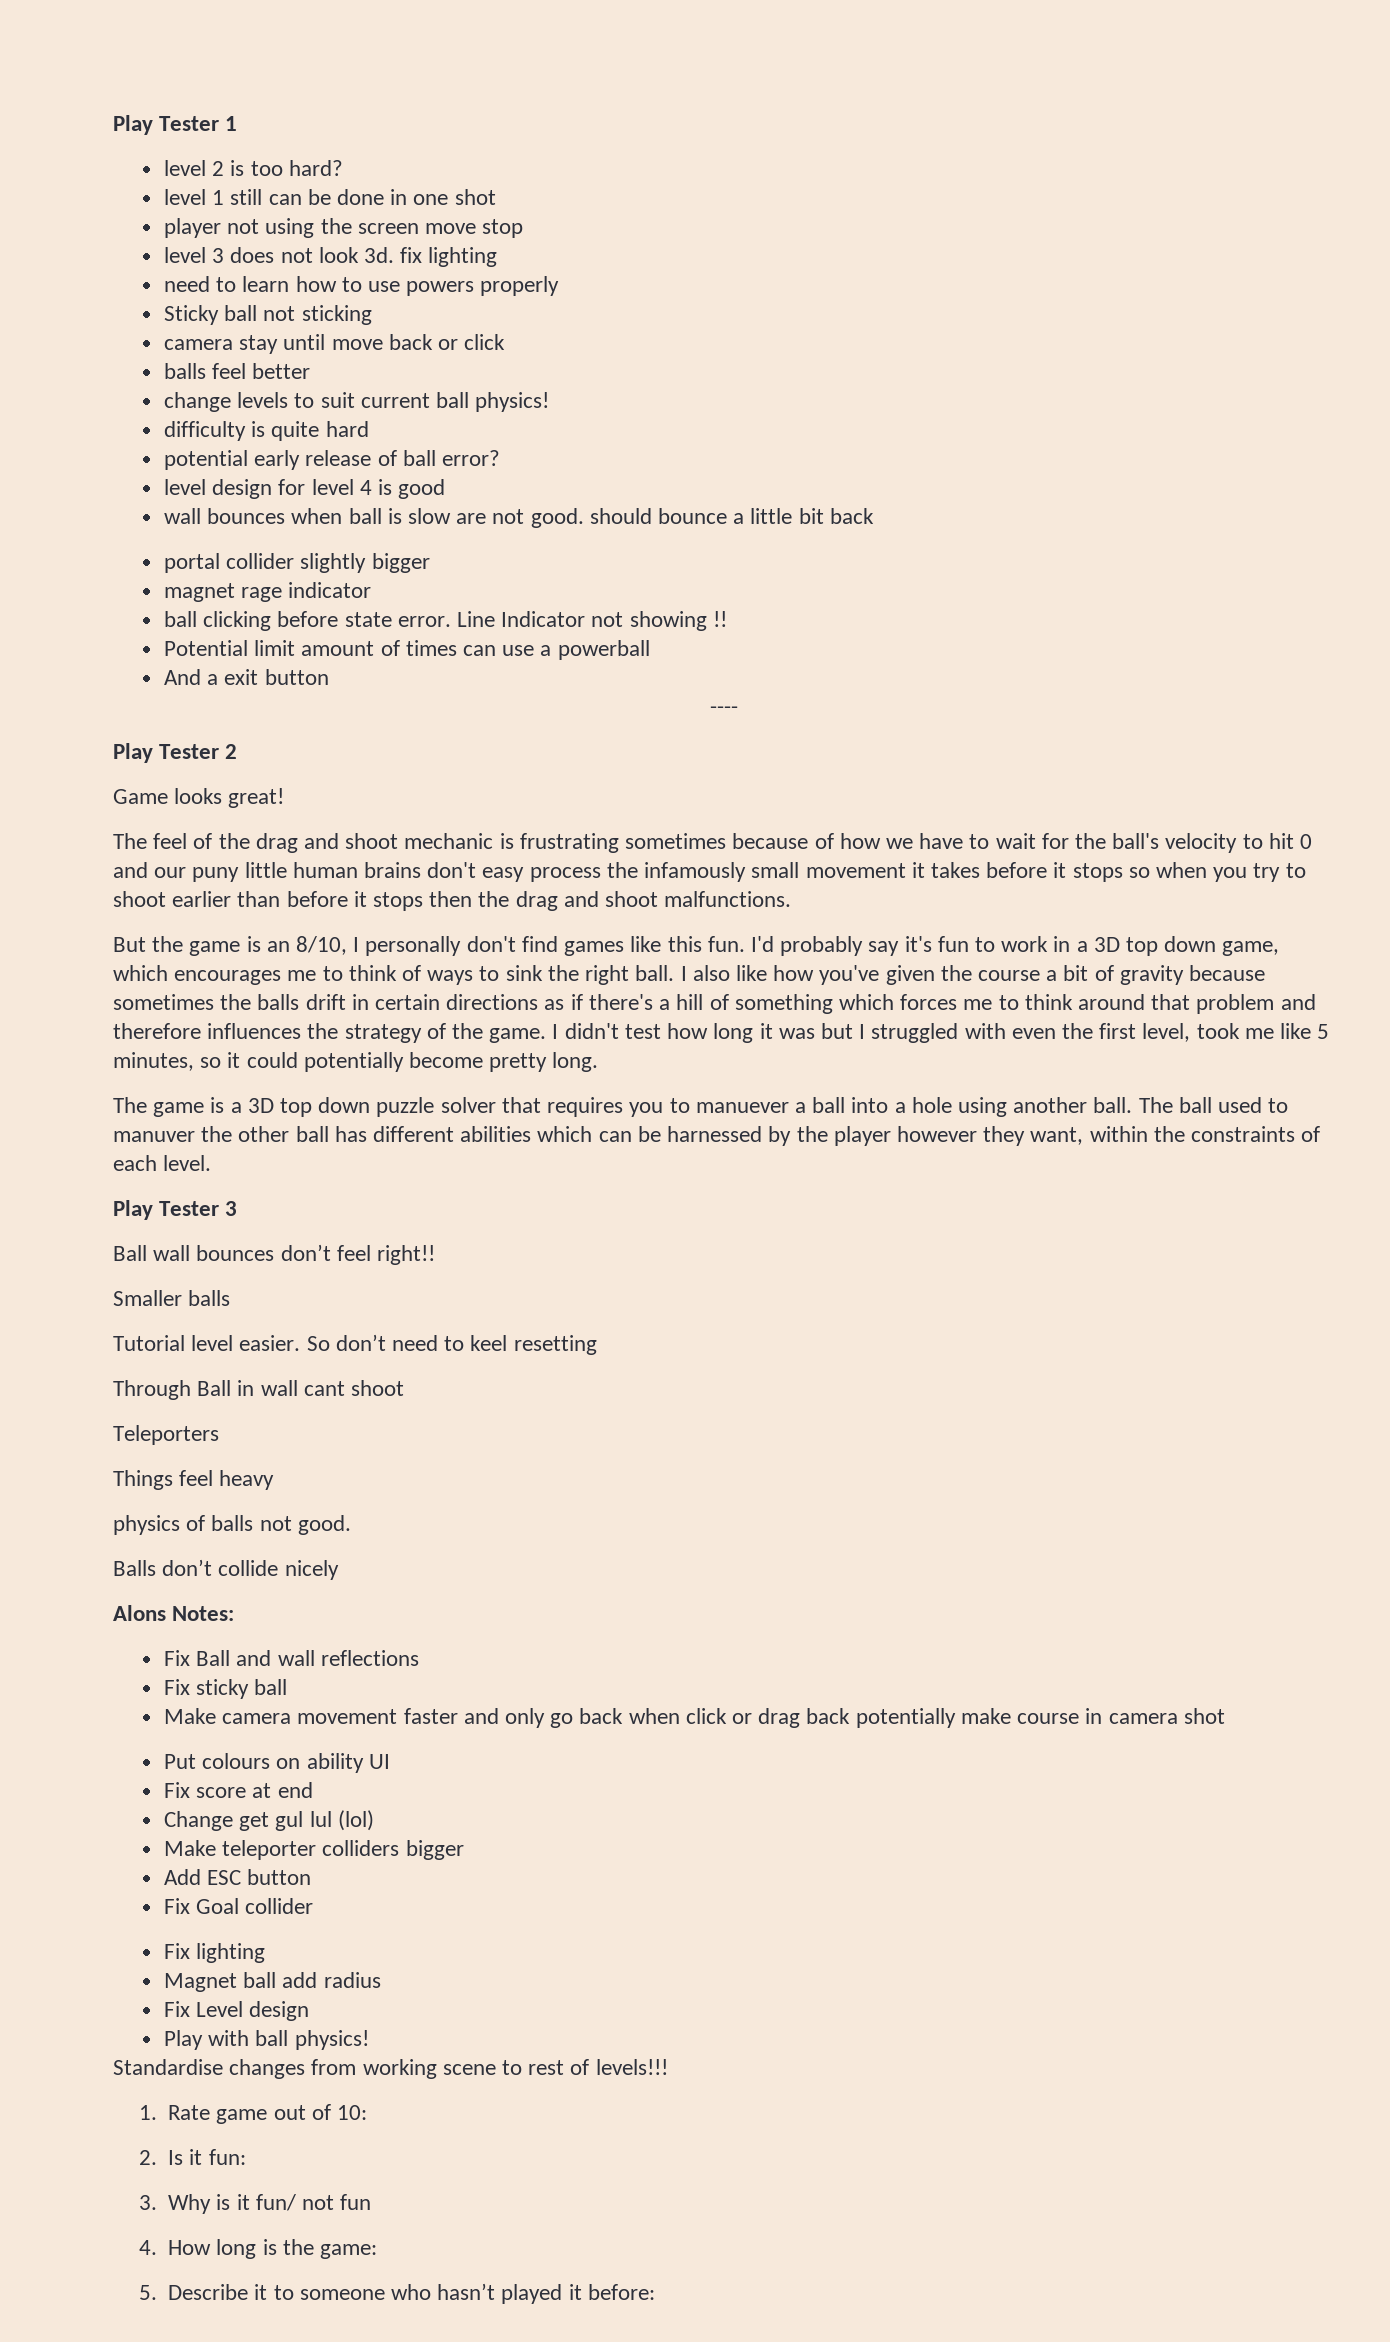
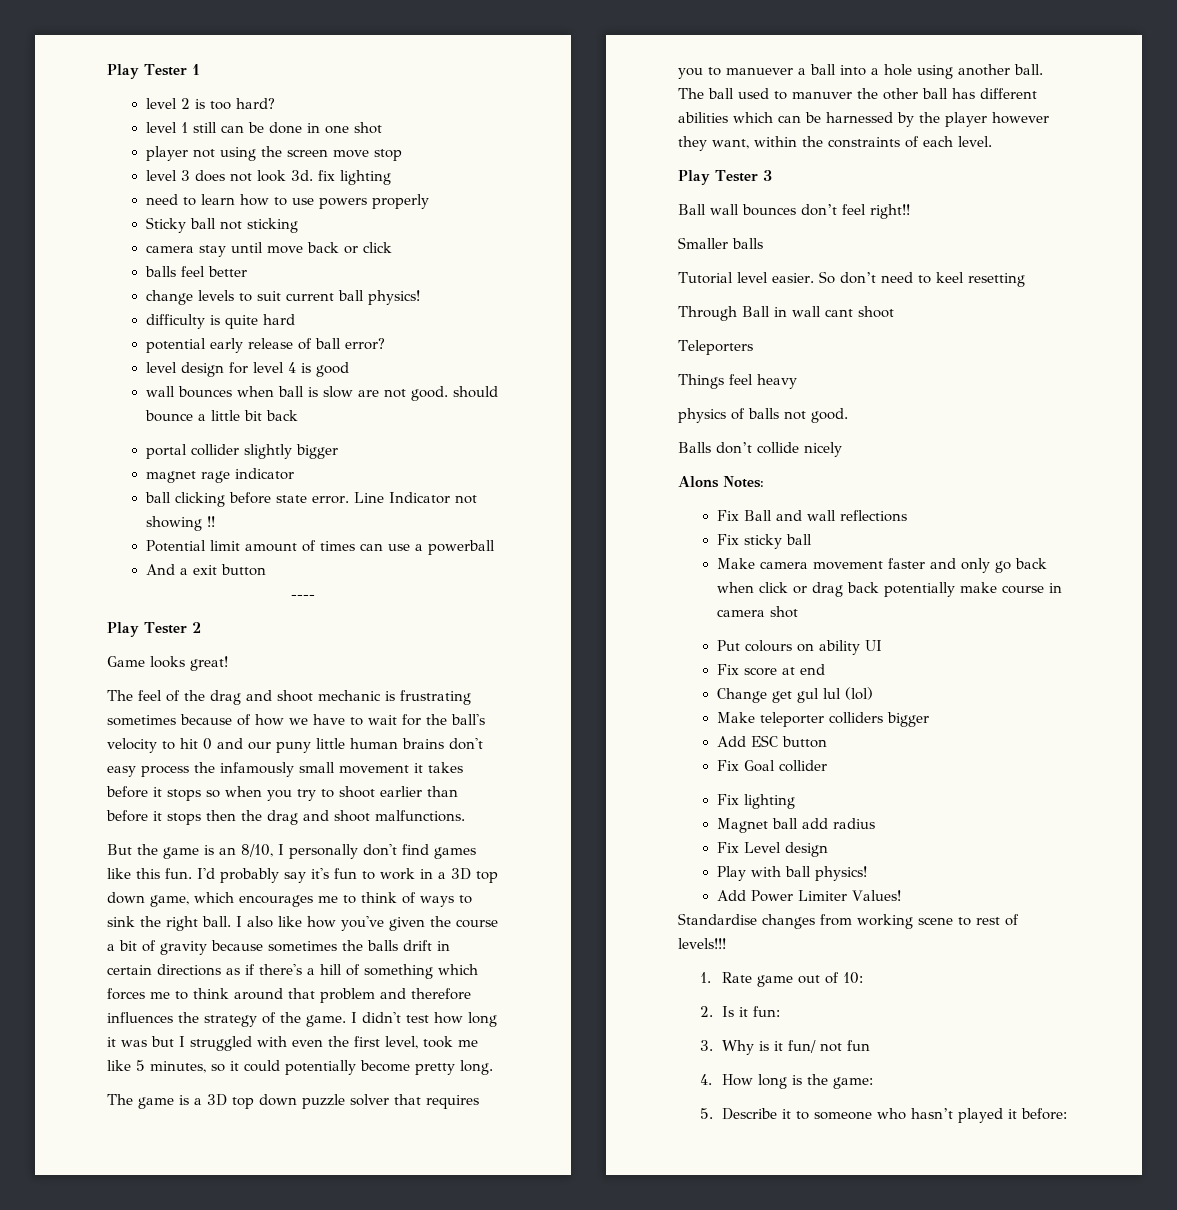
+ Add Power Limiter Values!

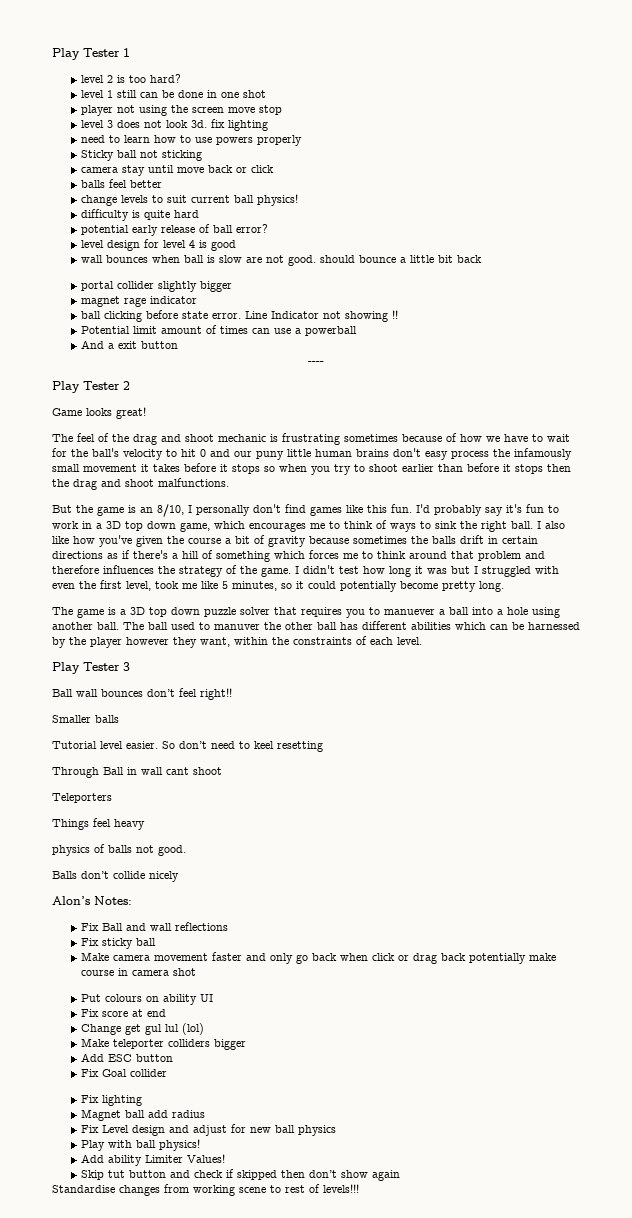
- Alons Notes:
+ Alon’s Notes:
- Fix Level design
+ Fix Level design and adjust for new ball physics
- Add Power Limiter Values!
+ Add ability Limiter Values!
+ Skip tut button and check if skipped then don’t show again
- 1. Rate game out of 10:
- 2. Is it fun:
- 3. Why is it fun/ not fun
- 4. How long is the game:
- 5. Describe it to someone who hasn’t played it before:

